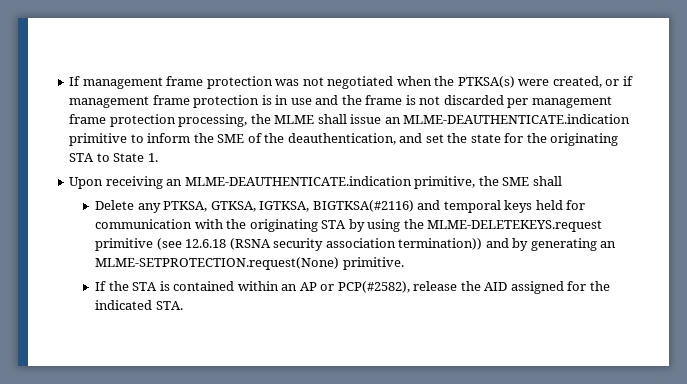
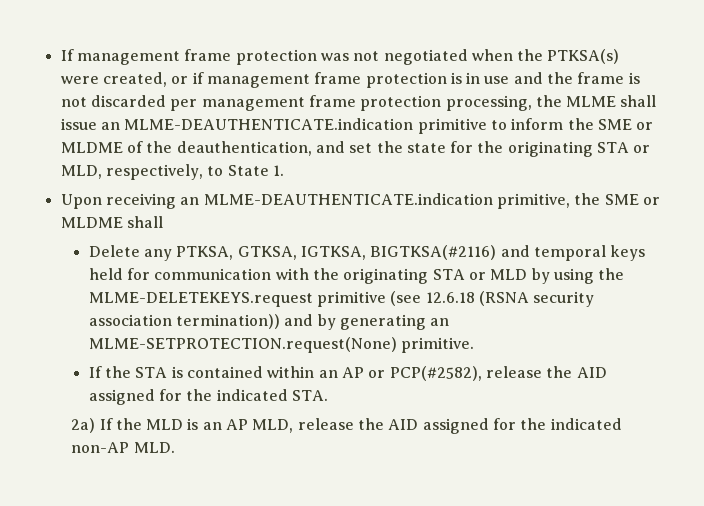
- If management frame protection was not negotiated when the PTKSA(s) were created, or if management frame protection is in use and the frame is not discarded per management frame protection processing, the MLME shall issue an MLME-DEAUTHENTICATE.indication primitive to inform the SME of the deauthentication, and set the state for the originating STA to State 1.
+ If management frame protection was not negotiated when the PTKSA(s) were created, or if management frame protection is in use and the frame is not discarded per management frame protection processing, the MLME shall issue an MLME-DEAUTHENTICATE.indication primitive to inform the SME or MLDME of the deauthentication, and set the state for the originating STA or MLD, respectively, to State 1.
- Upon receiving an MLME-DEAUTHENTICATE.indication primitive, the SME shall
+ Upon receiving an MLME-DEAUTHENTICATE.indication primitive, the SME or MLDME shall
- Delete any PTKSA, GTKSA, IGTKSA, BIGTKSA(#2116) and temporal keys held for communication with the originating STA by using the MLME-DELETEKEYS.request primitive (see 12.6.18 (RSNA security association termination)) and by generating an MLME-SETPROTECTION.request(None) primitive.
+ Delete any PTKSA, GTKSA, IGTKSA, BIGTKSA(#2116) and temporal keys held for communication with the originating STA or MLD by using the MLME-DELETEKEYS.request primitive (see 12.6.18 (RSNA security association termination)) and by generating an MLME-SETPROTECTION.request(None) primitive.
+ 2a) If the MLD is an AP MLD, release the AID assigned for the indicated non-AP MLD.

